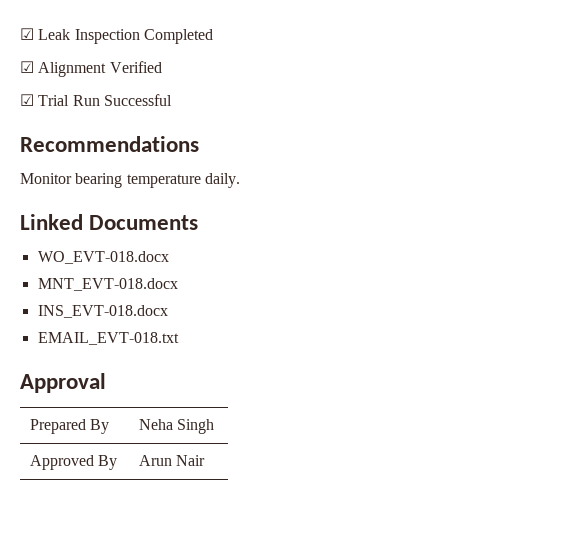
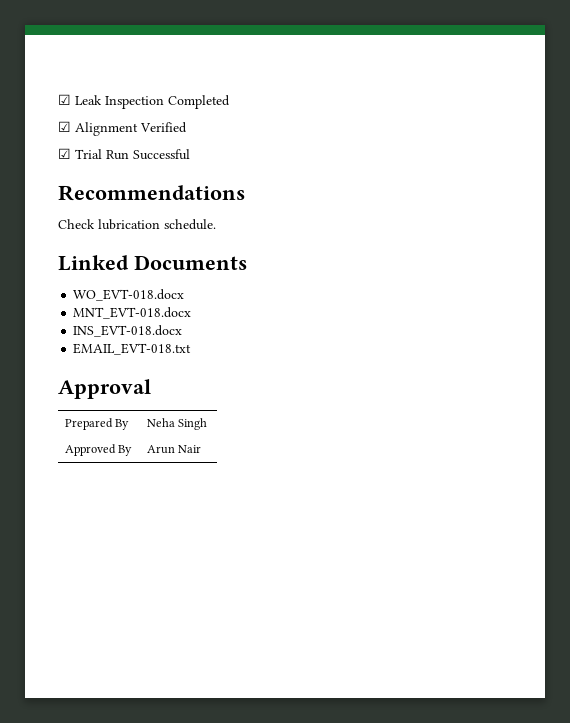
- Monitor bearing temperature daily.
+ Check lubrication schedule.

